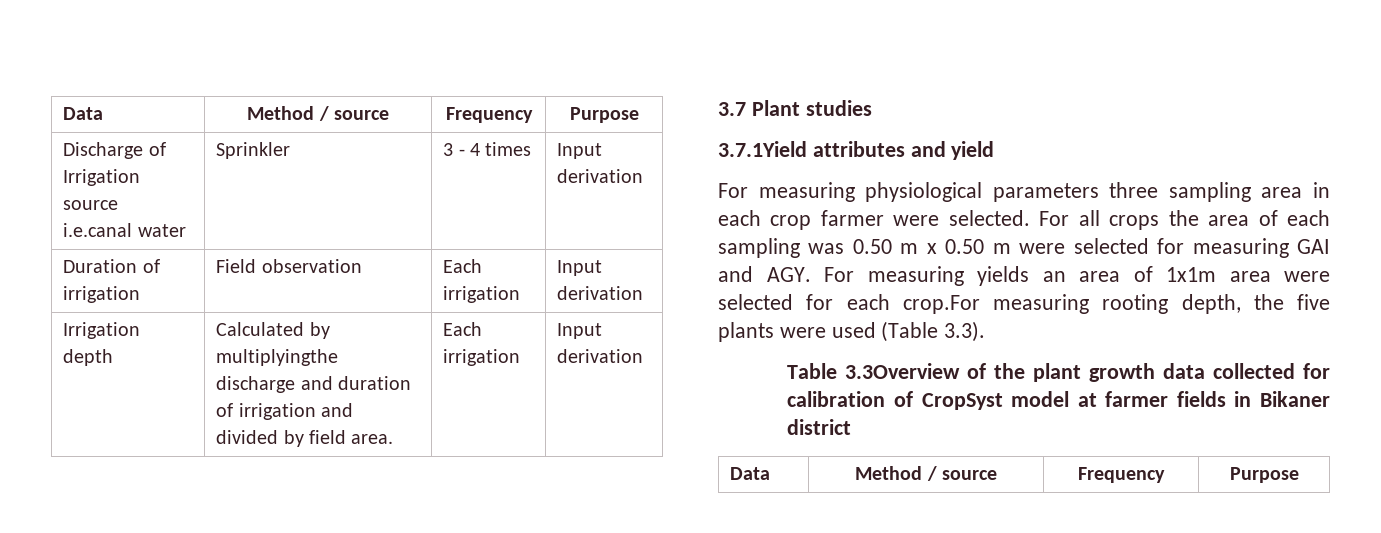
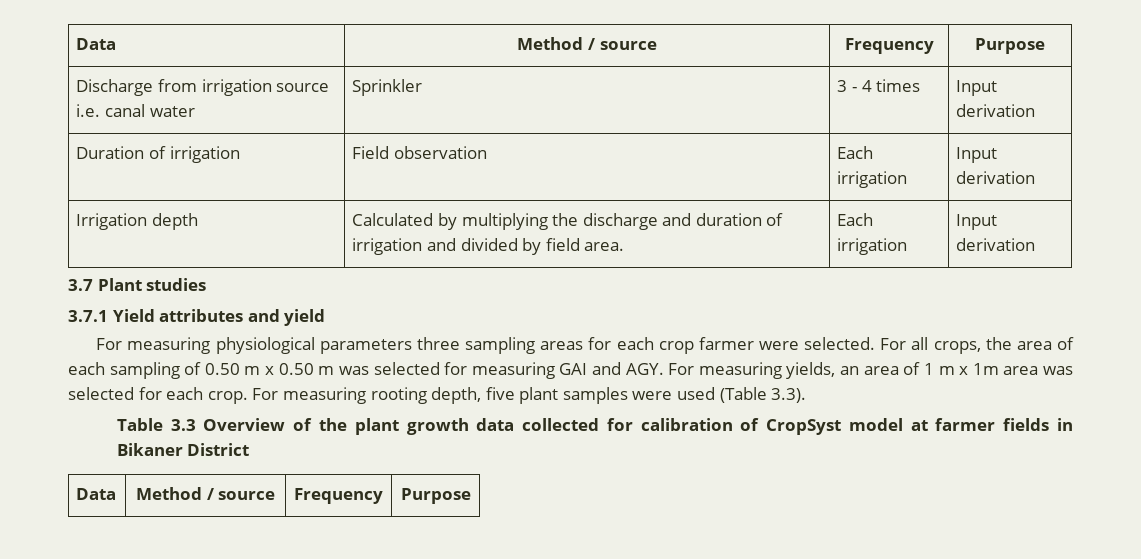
- Discharge of Irrigation source i.e.canal water | Sprinkler | 3 - 4 times | Input derivation
+ Discharge from irrigation source i.e. canal water | Sprinkler | 3 - 4 times | Input derivation
- Irrigation depth | Calculated by multiplyingthe discharge and duration of irrigation and divided by field area. | Each irrigation | Input derivation
+ Irrigation depth | Calculated by multiplying the discharge and duration of irrigation and divided by field area. | Each irrigation | Input derivation
- 3.7.1Yield attributes and yield
+ 3.7.1 Yield attributes and yield
- For measuring physiological parameters three sampling area in each crop farmer were selected.
+ For measuring physiological parameters three sampling areas for each crop farmer were selected.
- For all crops the area of each sampling was 0.50 m x 0.50 m were selected for measuring GAI and AGY. For measuring yields an area of 1x1m area were selected for each crop.For measuring rooting depth, the five plants were used (Table 3.3).
+ For all crops, the area of each sampling of 0.50 m x 0.50 m was selected for measuring GAI and AGY. For measuring yields, an area of 1 m x 1m area was selected for each crop. For measuring rooting depth, five plant samples were used (Table 3.3).
- Table 3.3Overview of the plant growth data collected for calibration of CropSyst model at farmer fields in Bikaner district
+ Table 3.3 Overview of the plant growth data collected for calibration of CropSyst model at farmer fields in Bikaner District

